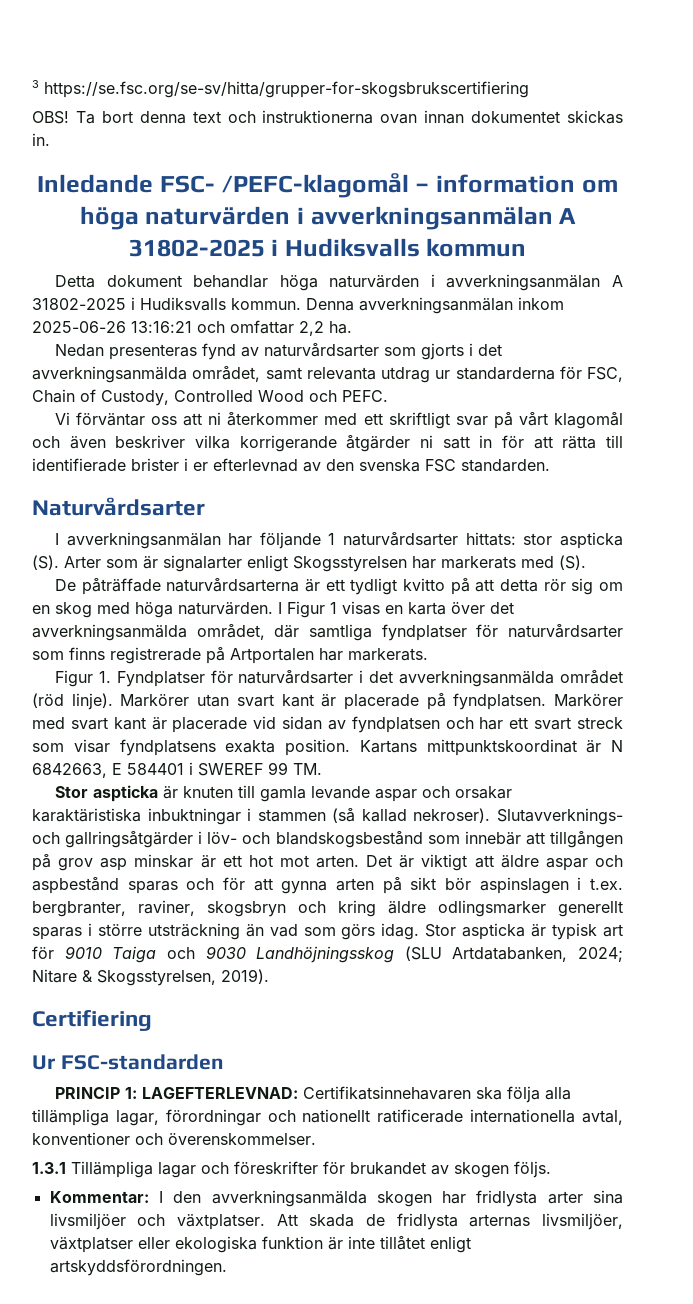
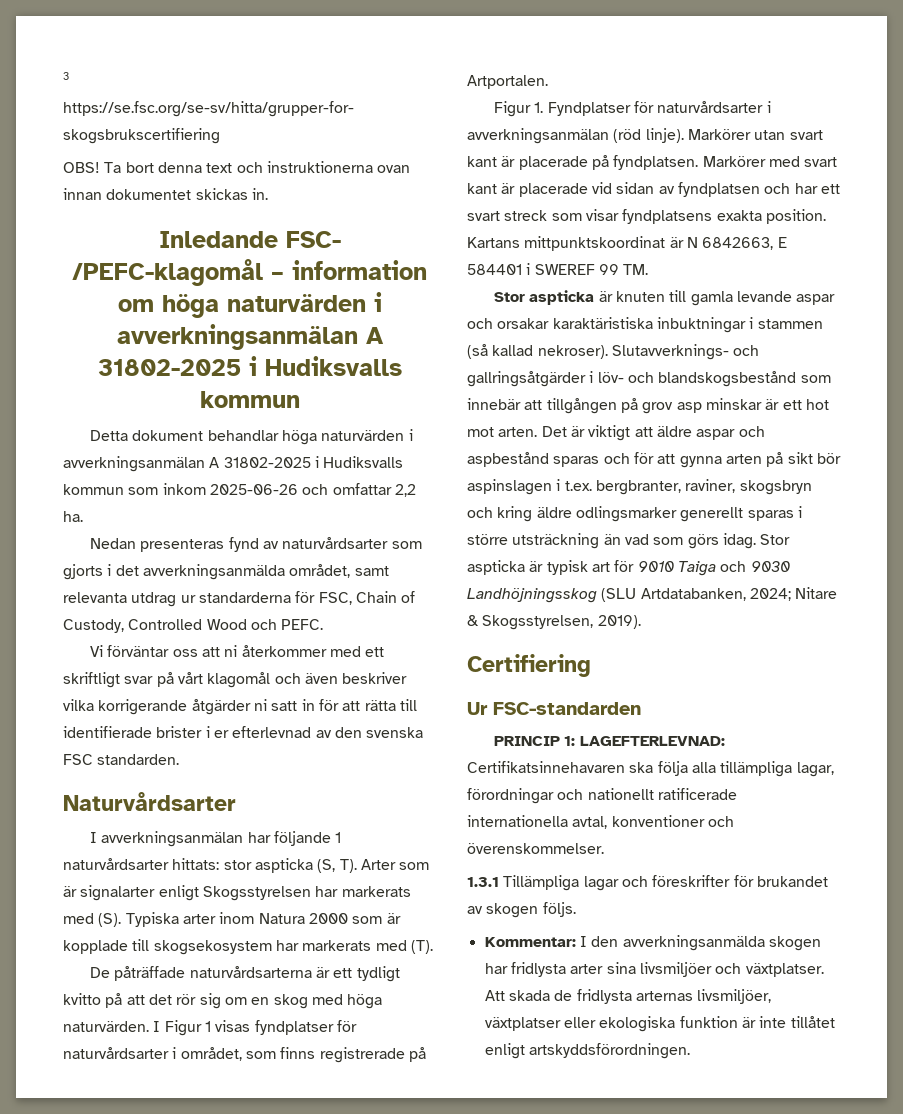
- Detta dokument behandlar höga naturvärden i avverkningsanmälan A 31802-2025 i Hudiksvalls kommun. Denna avverkningsanmälan inkom 2025-06-26 13:16:21 och omfattar 2,2 ha.
+ Detta dokument behandlar höga naturvärden i avverkningsanmälan A 31802-2025 i Hudiksvalls kommun som inkom 2025-06-26 och omfattar 2,2 ha.
- I avverkningsanmälan har följande 1 naturvårdsarter hittats: stor aspticka (S). Arter som är signalarter enligt Skogsstyrelsen har markerats med (S).
+ I avverkningsanmälan har följande 1 naturvårdsarter hittats: stor aspticka (S, T). Arter som är signalarter enligt Skogsstyrelsen har markerats med (S). Typiska arter inom Natura 2000 som är kopplade till skogsekosystem har markerats med (T).
- De påträffade naturvårdsarterna är ett tydligt kvitto på att detta rör sig om en skog med höga naturvärden.
+ De påträffade naturvårdsarterna är ett tydligt kvitto på att det rör sig om en skog med höga naturvärden.
- I Figur 1 visas en karta över det avverkningsanmälda området, där samtliga fyndplatser för naturvårdsarter som finns registrerade på Artportalen har markerats.
+ I Figur 1 visas fyndplatser för naturvårdsarter i området, som finns registrerade på Artportalen.
- Figur 1. Fyndplatser för naturvårdsarter i det avverkningsanmälda området (röd linje).
+ Figur 1. Fyndplatser för naturvårdsarter i avverkningsanmälan (röd linje).

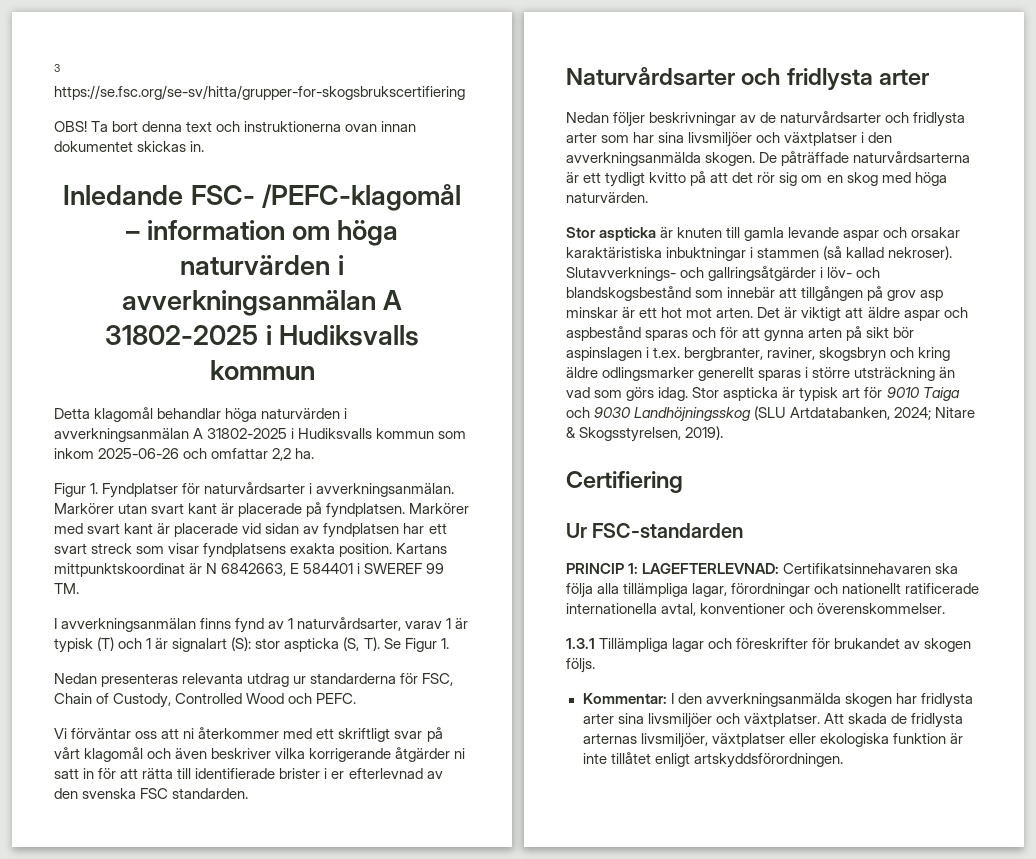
- Detta dokument behandlar höga naturvärden i avverkningsanmälan A 31802-2025 i Hudiksvalls kommun som inkom 2025-06-26 och omfattar 2,2 ha.
+ Detta klagomål behandlar höga naturvärden i avverkningsanmälan A 31802-2025 i Hudiksvalls kommun som inkom 2025-06-26 och omfattar 2,2 ha.
- Nedan presenteras fynd av naturvårdsarter som gjorts i det avverkningsanmälda området, samt relevanta utdrag ur standarderna för FSC, Chain of Custody, Controlled Wood och PEFC.
+ Figur 1. Fyndplatser för naturvårdsarter i avverkningsanmälan. Markörer utan svart kant är placerade på fyndplatsen. Markörer med svart kant är placerade vid sidan av fyndplatsen har ett svart streck som visar fyndplatsens exakta position. Kartans mittpunktskoordinat är N 6842663, E 584401 i SWEREF 99 TM.
+ I avverkningsanmälan finns fynd av 1 naturvårdsarter, varav 1 är typisk (T) och 1 är signalart (S): stor aspticka (S, T). Se Figur 1.
+ Nedan presenteras relevanta utdrag ur standarderna för FSC, Chain of Custody, Controlled Wood och PEFC.
- Naturvårdsarter
- I avverkningsanmälan har följande 1 naturvårdsarter hittats: stor aspticka (S, T). Arter som är signalarter enligt Skogsstyrelsen har markerats med (S). Typiska arter inom Natura 2000 som är kopplade till skogsekosystem har markerats med (T).
- De påträffade naturvårdsarterna är ett tydligt kvitto på att det rör sig om en skog med höga naturvärden. I Figur 1 visas fyndplatser för naturvårdsarter i området, som finns registrerade på Artportalen.
- Figur 1. Fyndplatser för naturvårdsarter i avverkningsanmälan (röd linje). Markörer utan svart kant är placerade på fyndplatsen. Markörer med svart kant är placerade vid sidan av fyndplatsen och har ett svart streck som visar fyndplatsens exakta position. Kartans mittpunktskoordinat är N 6842663, E 584401 i SWEREF 99 TM.
+ Naturvårdsarter och fridlysta arter
+ Nedan följer beskrivningar av de naturvårdsarter och fridlysta arter som har sina livsmiljöer och växtplatser i den avverkningsanmälda skogen. De påträffade naturvårdsarterna är ett tydligt kvitto på att det rör sig om en skog med höga naturvärden.

